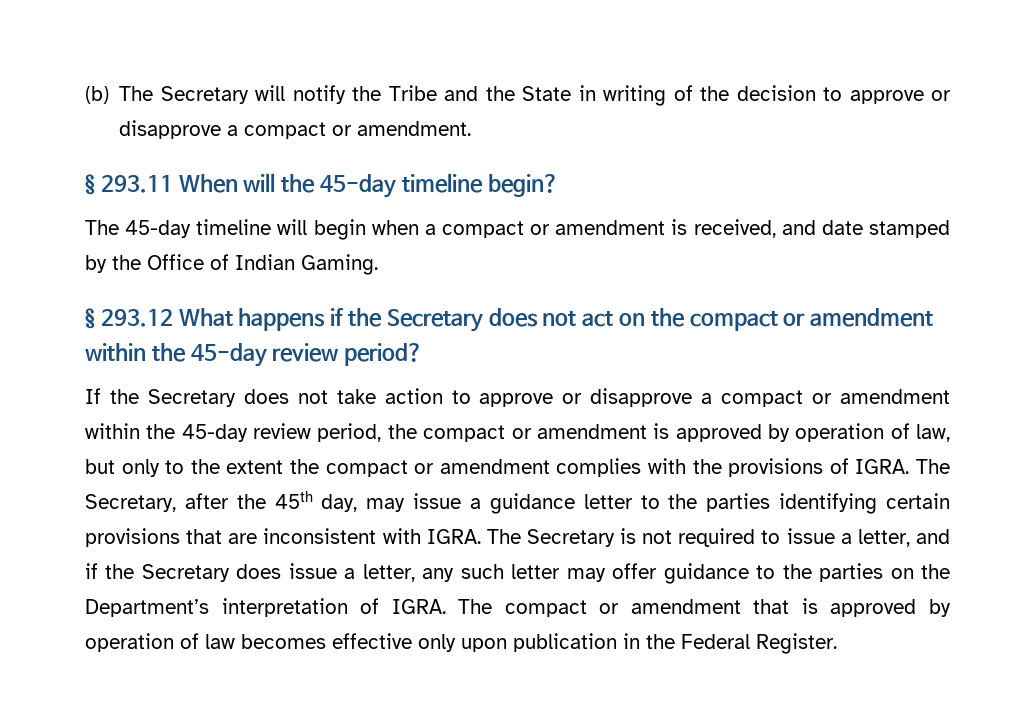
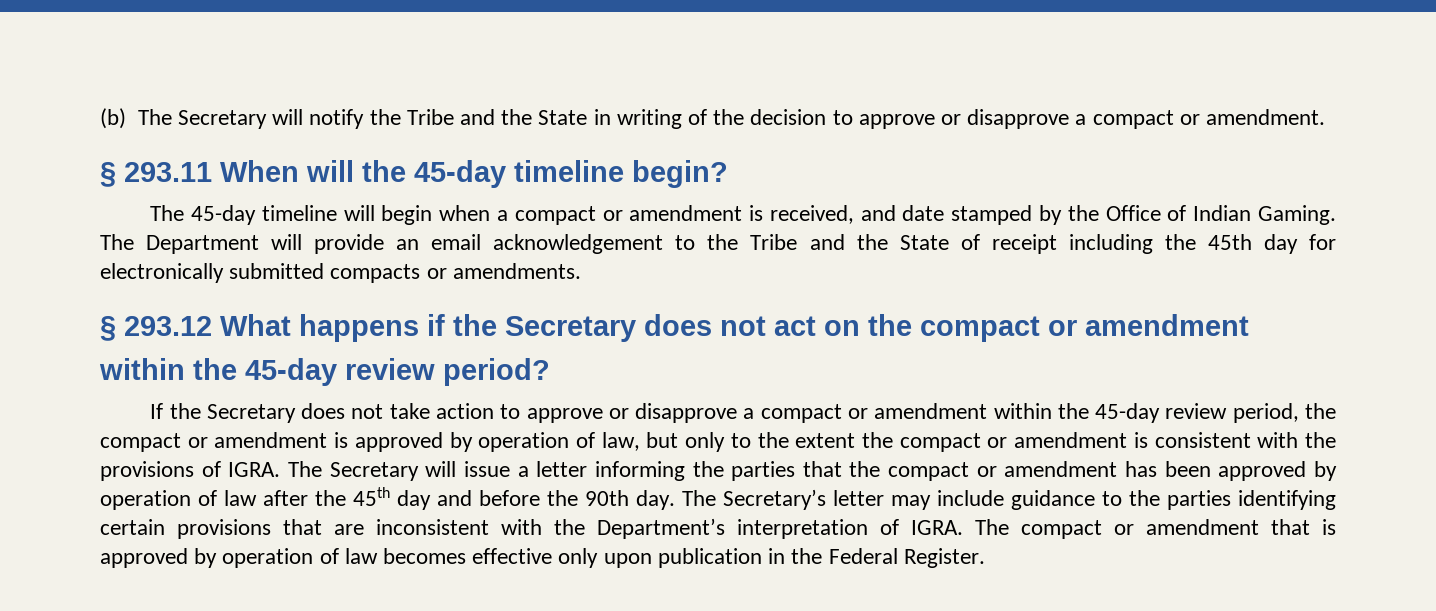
+ The Department will provide an email acknowledgement to the Tribe and the State of receipt including the 45th day for electronically submitted compacts or amendments.
- If the Secretary does not take action to approve or disapprove a compact or amendment within the 45-day review period, the compact or amendment is approved by operation of law, but only to the extent the compact or amendment complies with the provisions of IGRA.
+ If the Secretary does not take action to approve or disapprove a compact or amendment within the 45-day review period, the compact or amendment is approved by operation of law, but only to the extent the compact or amendment is consistent with the provisions of IGRA.
- The Secretary, after the 45th day, may issue a guidance letter to the parties identifying certain provisions that are inconsistent with IGRA. The Secretary is not required to issue a letter, and if the Secretary does issue a letter, any such letter may offer guidance to the parties on the Department’s interpretation of IGRA.
+ The Secretary will issue a letter informing the parties that the compact or amendment has been approved by operation of law after the 45th day and before the 90th day. The Secretary’s letter may include guidance to the parties identifying certain provisions that are inconsistent with the Department’s interpretation of IGRA.

